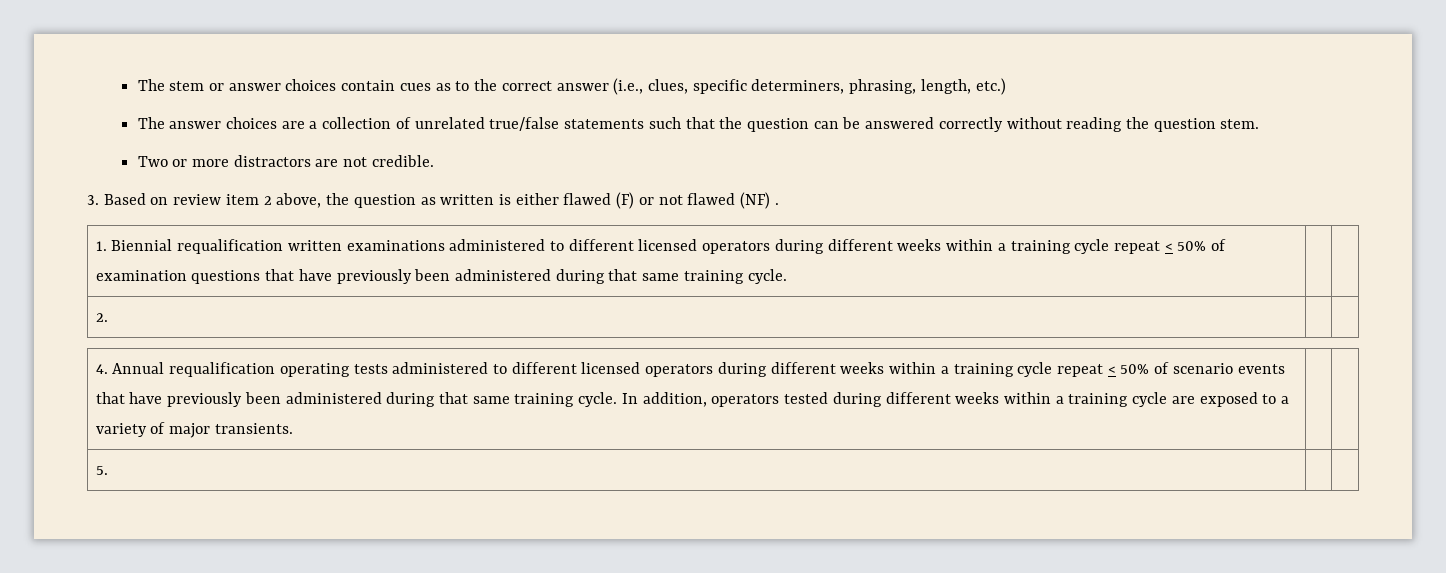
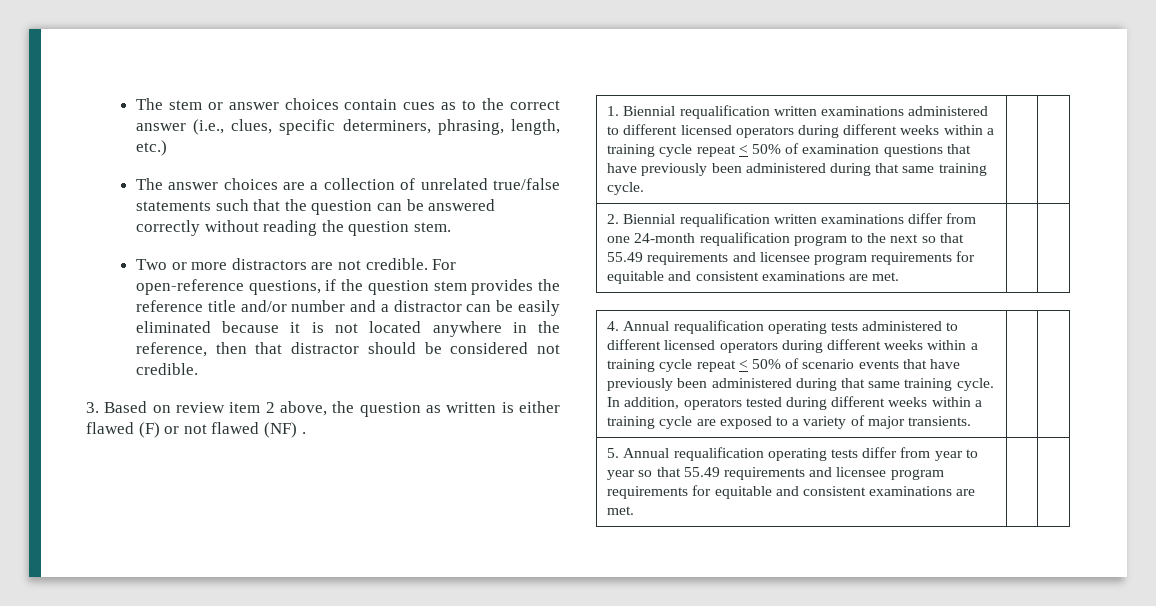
+ For open-reference questions, if the question stem provides the reference title and/or number and a distractor can be easily eliminated because it is not located anywhere in the reference, then that distractor should be considered not credible.
- 2. | |
+ 2. Biennial requalification written examinations differ from one 24-month requalification program to the next so that 55.49 requirements and licensee program requirements for equitable and consistent examinations are met. | |
- 5. | |
+ 5. Annual requalification operating tests differ from year to year so that 55.49 requirements and licensee program requirements for equitable and consistent examinations are met. | |

